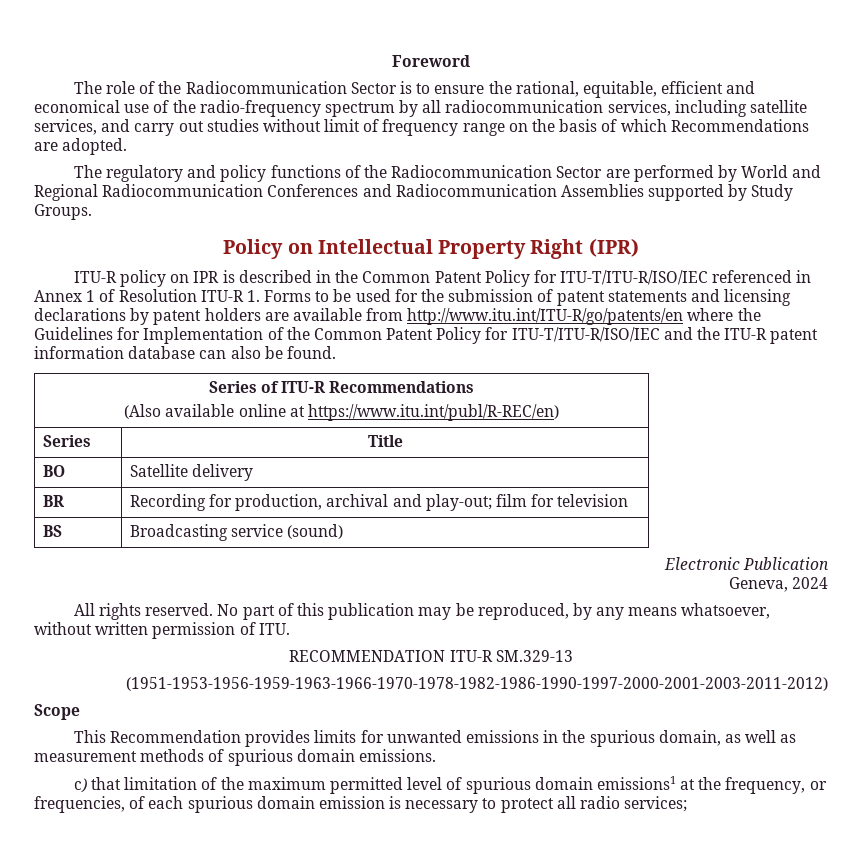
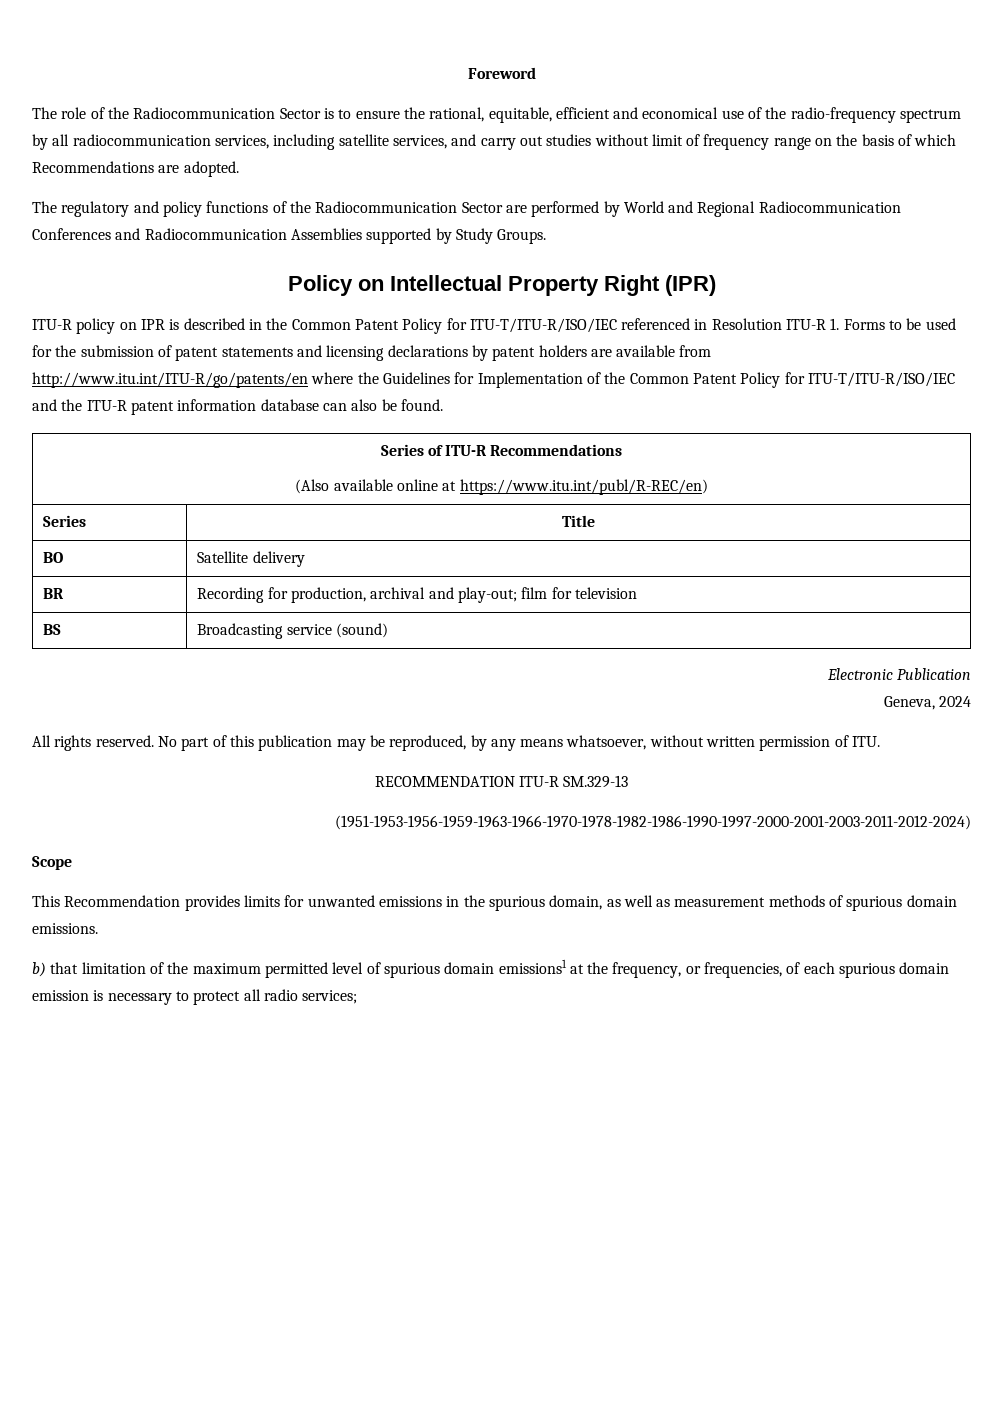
- ITU-R policy on IPR is described in the Common Patent Policy for ITU-T/ITU-R/ISO/IEC referenced in Annex 1 of Resolution ITU-R 1. Forms to be used for the submission of patent statements and licensing declarations by patent holders are available from http://www.itu.int/ITU-R/go/patents/en where the Guidelines for Implementation of the Common Patent Policy for ITU-T/ITU-R/ISO/IEC and the ITU-R patent information database can also be found.
+ ITU-R policy on IPR is described in the Common Patent Policy for ITU-T/ITU-R/ISO/IEC referenced in Resolution ITU-R 1. Forms to be used for the submission of patent statements and licensing declarations by patent holders are available from http://www.itu.int/ITU-R/go/patents/en where the Guidelines for Implementation of the Common Patent Policy for ITU-T/ITU-R/ISO/IEC and the ITU-R patent information database can also be found.
- (1951-1953-1956-1959-1963-1966-1970-1978-1982-1986-1990-1997-2000-2001-2003-2011-2012)
+ (1951-1953-1956-1959-1963-1966-1970-1978-1982-1986-1990-1997-2000-2001-2003-2011-2012-2024)
- c) that limitation of the maximum permitted level of spurious domain emissions1 at the frequency, or frequencies, of each spurious domain emission is necessary to protect all radio services;
+ b) that limitation of the maximum permitted level of spurious domain emissions1 at the frequency, or frequencies, of each spurious domain emission is necessary to protect all radio services;

